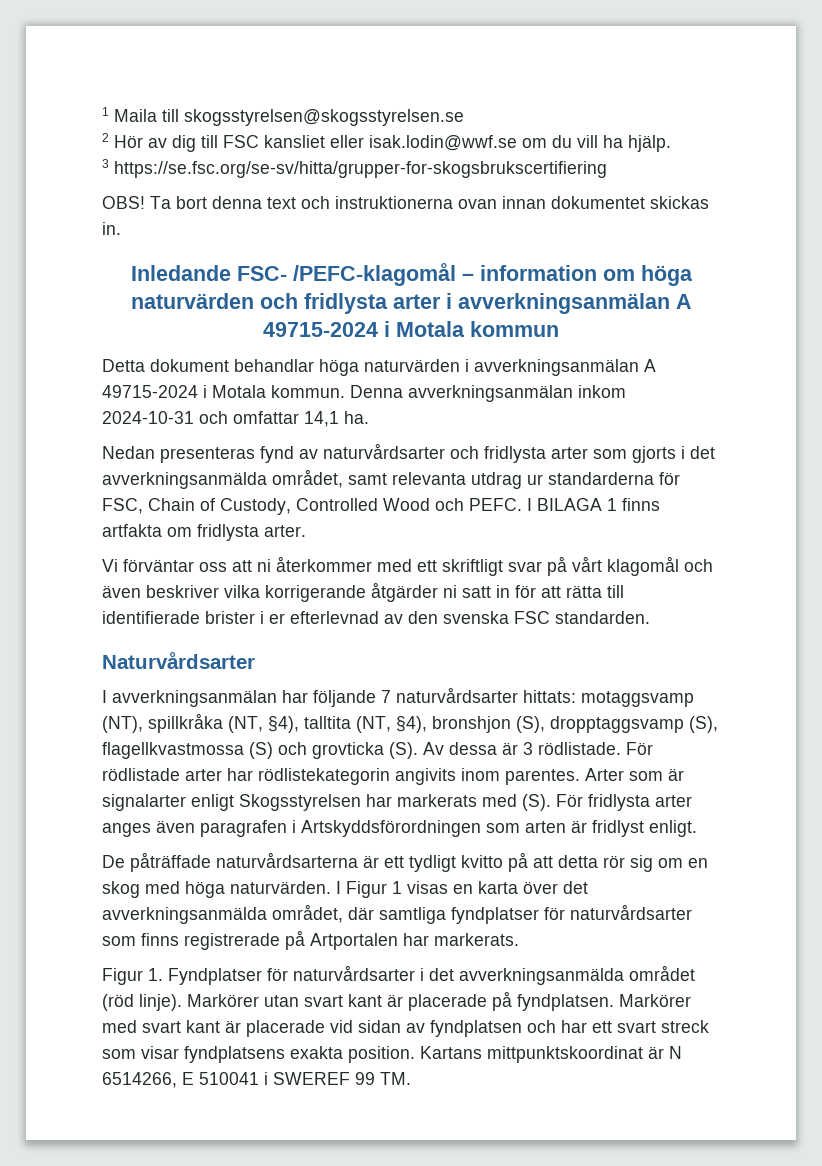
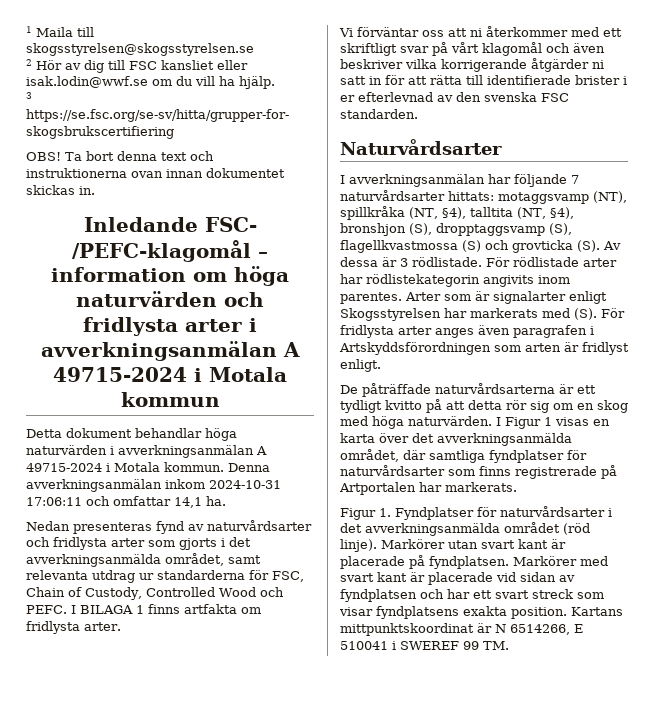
- Denna avverkningsanmälan inkom 2024-10-31 och omfattar 14,1 ha.
+ Denna avverkningsanmälan inkom 2024-10-31 17:06:11 och omfattar 14,1 ha.

